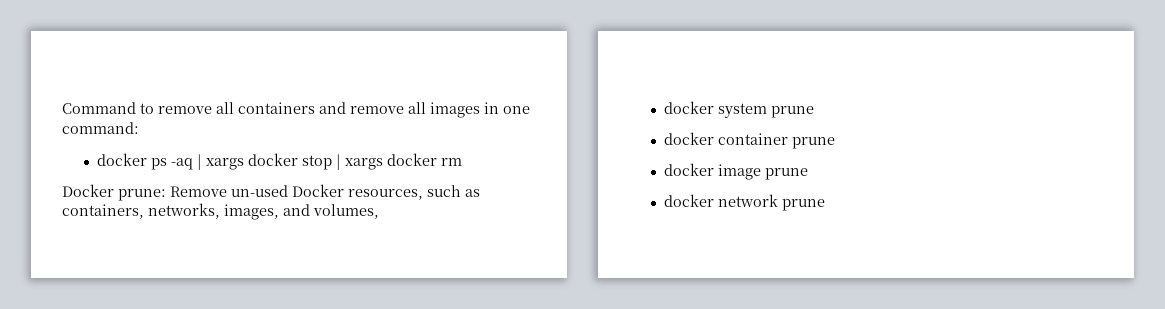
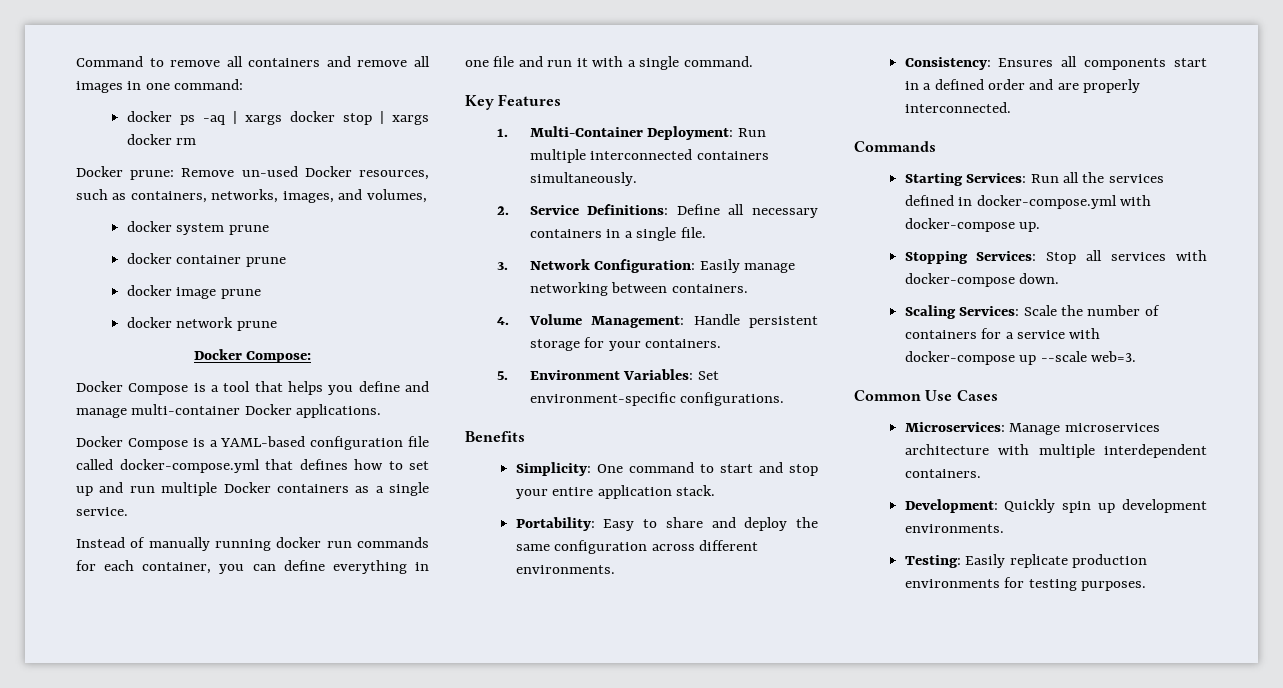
+ Docker Compose:
+ Docker Compose is a tool that helps you define and manage multi-container Docker applications.
+ Docker Compose is a YAML-based configuration file called docker-compose.yml that defines how to set up and run multiple Docker containers as a single service.
+ Instead of manually running docker run commands for each container, you can define everything in one file and run it with a single command.
+ Key Features
+ 1. Multi-Container Deployment: Run multiple interconnected containers simultaneously.
+ 2. Service Definitions: Define all necessary containers in a single file.
+ 3. Network Configuration: Easily manage networking between containers.
+ 4. Volume Management: Handle persistent storage for your containers.
+ 5. Environment Variables: Set environment-specific configurations.
+ Benefits
+ Simplicity: One command to start and stop your entire application stack.
+ Portability: Easy to share and deploy the same configuration across different environments.
+ Consistency: Ensures all components start in a defined order and are properly interconnected.
+ Commands
+ Starting Services: Run all the services defined in docker-compose.yml with docker-compose up.
+ Stopping Services: Stop all services with docker-compose down.
+ Scaling Services: Scale the number of containers for a service with docker-compose up --scale web=3.
+ Common Use Cases
+ Microservices: Manage microservices architecture with multiple interdependent containers.
+ Development: Quickly spin up development environments.
+ Testing: Easily replicate production environments for testing purposes.

